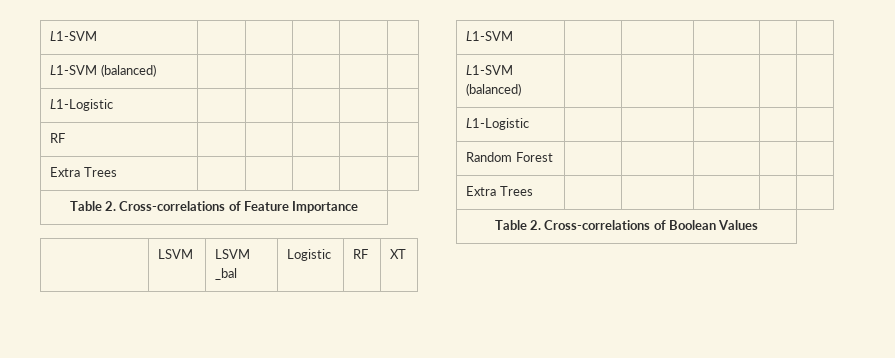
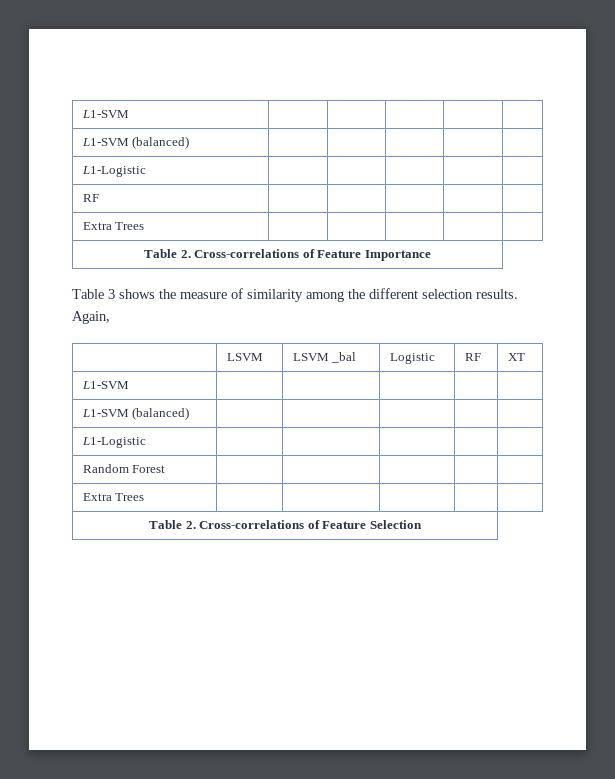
+ Table 3 shows the measure of similarity among the different selection results. Again,
- Table 2. Cross-correlations of Boolean Values
+ Table 2. Cross-correlations of Feature Selection

